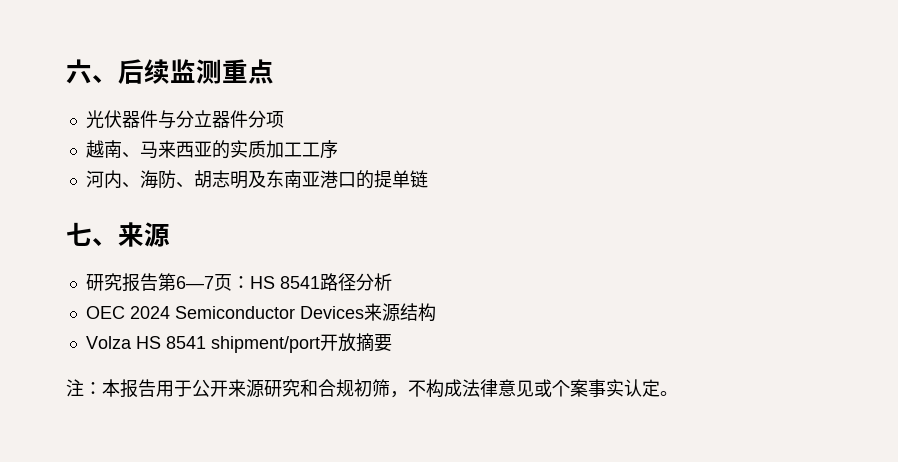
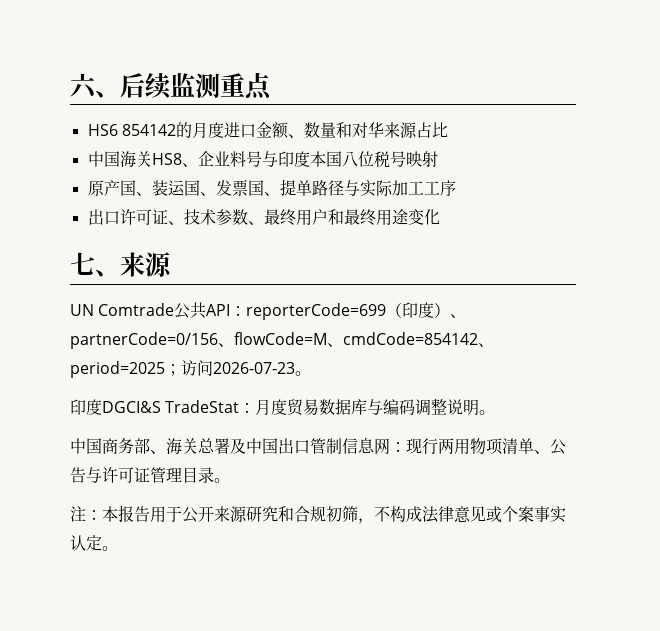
- 光伏器件与分立器件分项
- 越南、马来西亚的实质加工工序
- 河内、海防、胡志明及东南亚港口的提单链
+ HS6 854142的月度进口金额、数量和对华来源占比
+ 中国海关HS8、企业料号与印度本国八位税号映射
+ 原产国、装运国、发票国、提单路径与实际加工工序
+ 出口许可证、技术参数、最终用户和最终用途变化
  七、来源
- 研究报告第6—7页：HS 8541路径分析
- OEC 2024 Semiconductor Devices来源结构
- Volza HS 8541 shipment/port开放摘要
+ UN Comtrade公共API：reporterCode=699（印度）、partnerCode=0/156、flowCode=M、cmdCode=854142、period=2025；访问2026-07-23。
+ 印度DGCI&S TradeStat：月度贸易数据库与编码调整说明。
+ 中国商务部、海关总署及中国出口管制信息网：现行两用物项清单、公告与许可证管理目录。

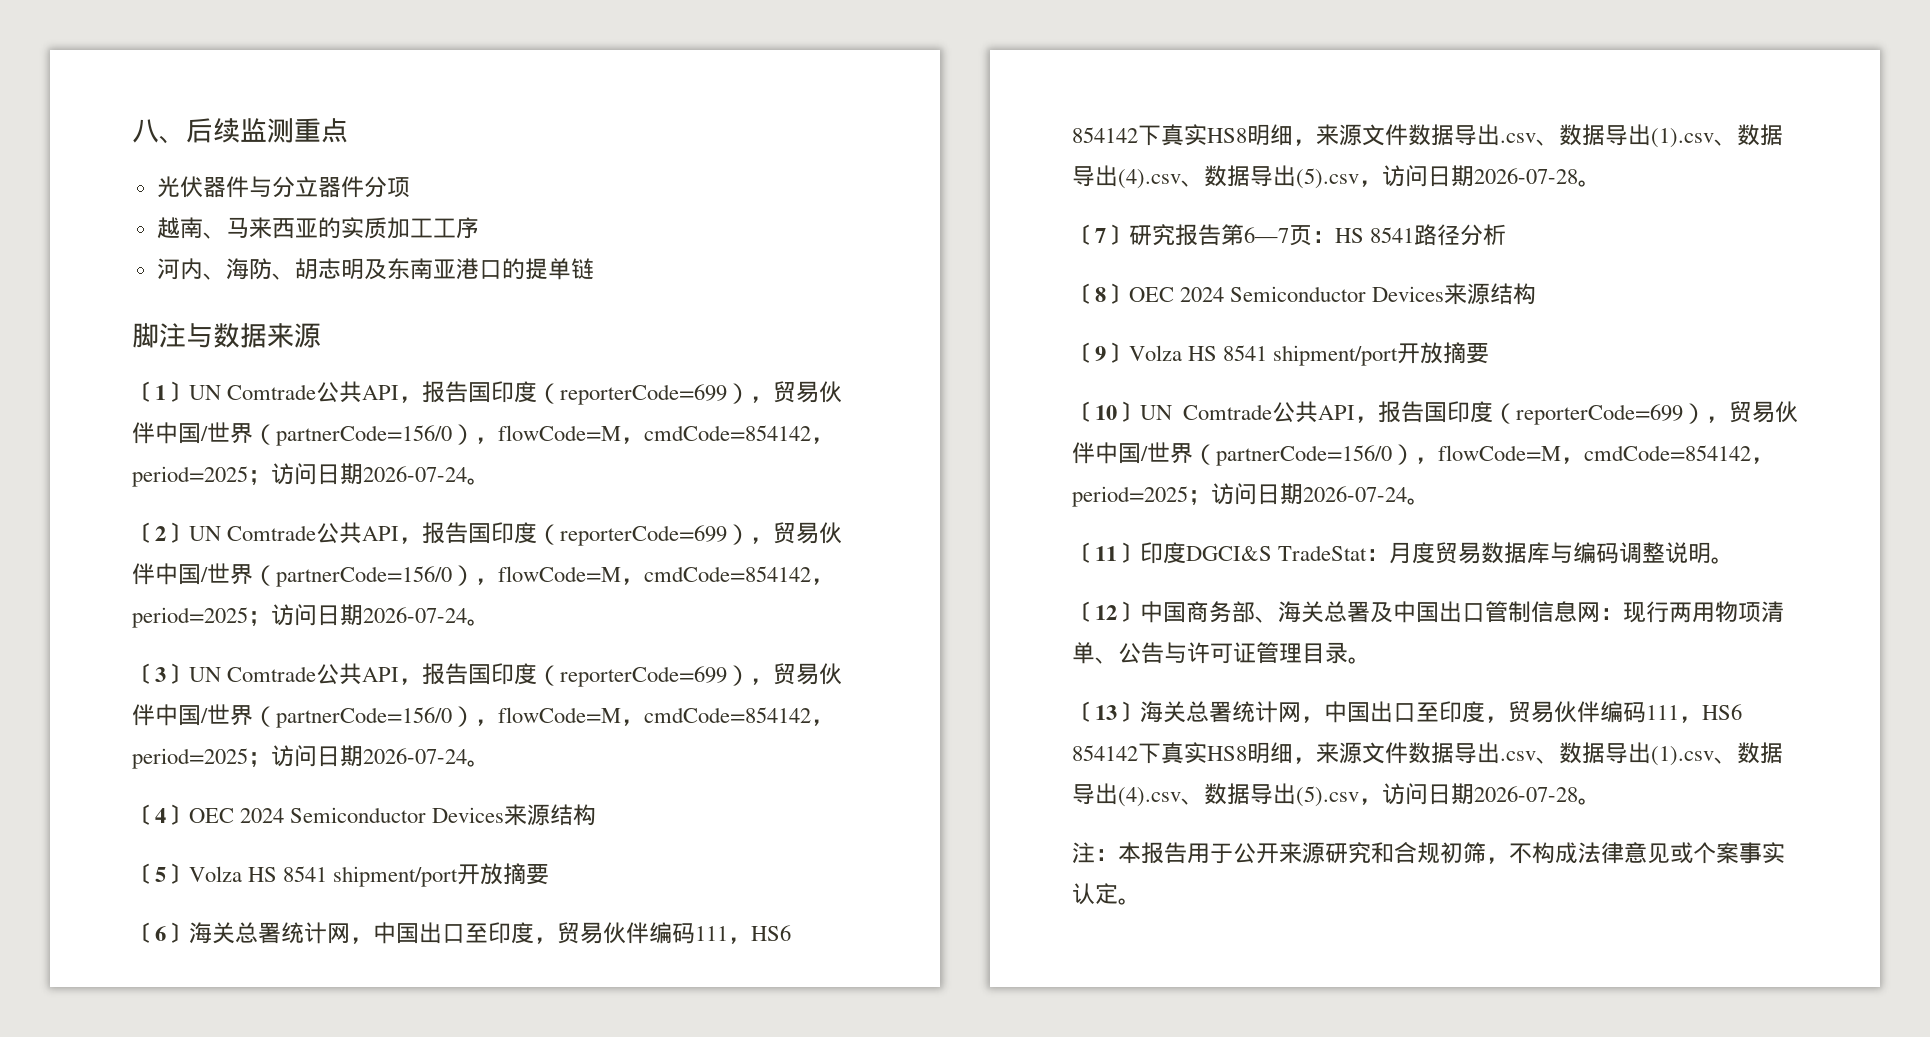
- 六、后续监测重点
+ 八、后续监测重点
- HS6 854142的月度进口金额、数量和对华来源占比
- 中国海关HS8、企业料号与印度本国八位税号映射
- 原产国、装运国、发票国、提单路径与实际加工工序
- 出口许可证、技术参数、最终用户和最终用途变化
- 七、来源
+ 光伏器件与分立器件分项
+ 越南、马来西亚的实质加工工序
+ 河内、海防、胡志明及东南亚港口的提单链
+ 脚注与数据来源
- UN Comtrade公共API：reporterCode=699（印度）、partnerCode=0/156、flowCode=M、cmdCode=854142、period=2025；访问2026-07-23。
- 印度DGCI&S TradeStat：月度贸易数据库与编码调整说明。
+ 〔1〕UN Comtrade公共API，报告国印度（reporterCode=699），贸易伙伴中国/世界（partnerCode=156/0），flowCode=M，cmdCode=854142，period=2025；访问日期2026-07-24。
+ 〔2〕UN Comtrade公共API，报告国印度（reporterCode=699），贸易伙伴中国/世界（partnerCode=156/0），flowCode=M，cmdCode=854142，period=2025；访问日期2026-07-24。
+ 〔3〕UN Comtrade公共API，报告国印度（reporterCode=699），贸易伙伴中国/世界（partnerCode=156/0），flowCode=M，cmdCode=854142，period=2025；访问日期2026-07-24。
+ 〔4〕OEC 2024 Semiconductor Devices来源结构
+ 〔5〕Volza HS 8541 shipment/port开放摘要
+ 〔6〕海关总署统计网，中国出口至印度，贸易伙伴编码111，HS6 854142下真实HS8明细，来源文件数据导出.csv、数据导出(1).csv、数据导出(4).csv、数据导出(5).csv，访问日期2026-07-28。
+ 〔7〕研究报告第6—7页：HS 8541路径分析
+ 〔8〕OEC 2024 Semiconductor Devices来源结构
+ 〔9〕Volza HS 8541 shipment/port开放摘要
+ 〔10〕UN Comtrade公共API，报告国印度（reporterCode=699），贸易伙伴中国/世界（partnerCode=156/0），flowCode=M，cmdCode=854142，period=2025；访问日期2026-07-24。
+ 〔11〕印度DGCI&S TradeStat：月度贸易数据库与编码调整说明。
- 中国商务部、海关总署及中国出口管制信息网：现行两用物项清单、公告与许可证管理目录。
+ 〔12〕中国商务部、海关总署及中国出口管制信息网：现行两用物项清单、公告与许可证管理目录。
+ 〔13〕海关总署统计网，中国出口至印度，贸易伙伴编码111，HS6 854142下真实HS8明细，来源文件数据导出.csv、数据导出(1).csv、数据导出(4).csv、数据导出(5).csv，访问日期2026-07-28。

